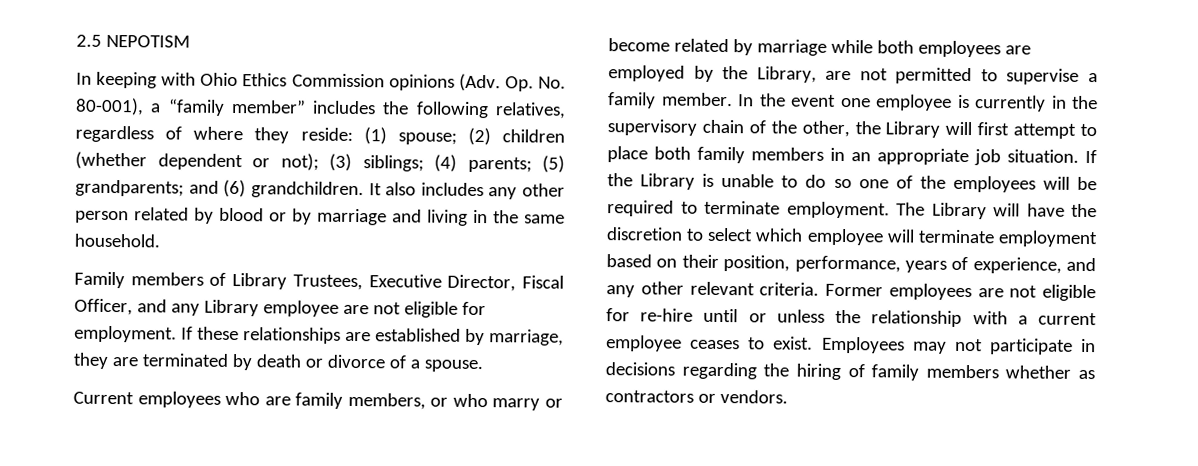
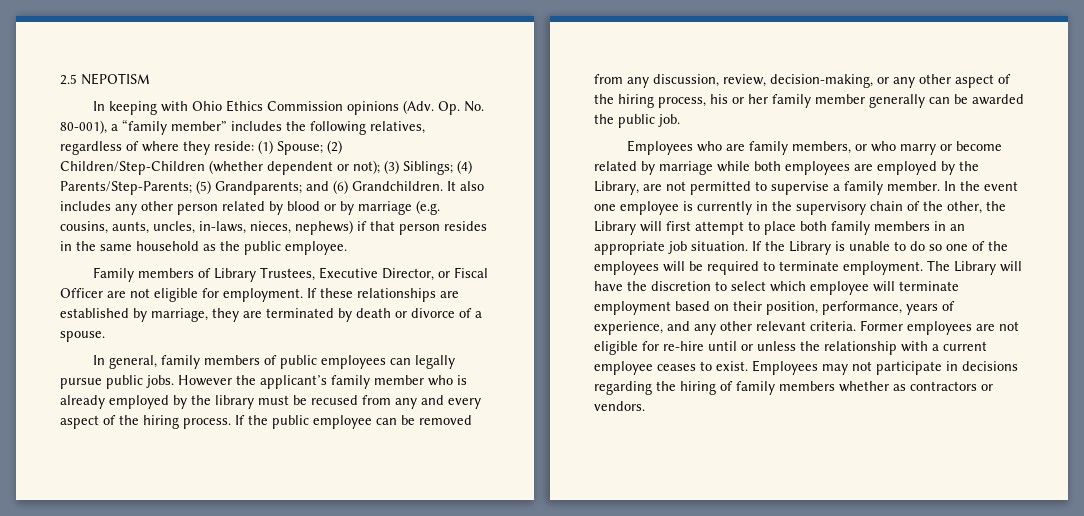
- In keeping with Ohio Ethics Commission opinions (Adv. Op. No. 80-001), a “family member” includes the following relatives, regardless of where they reside: (1) spouse; (2) children (whether dependent or not); (3) siblings; (4) parents; (5) grandparents; and (6) grandchildren.
+ In keeping with Ohio Ethics Commission opinions (Adv. Op. No. 80-001), a “family member” includes the following relatives, regardless of where they reside: (1) Spouse; (2) Children/Step-Children (whether dependent or not); (3) Siblings; (4) Parents/Step-Parents; (5) Grandparents; and (6) Grandchildren.
- It also includes any other person related by blood or by marriage and living in the same household.
+ It also includes any other person related by blood or by marriage (e.g. cousins, aunts, uncles, in-laws, nieces, nephews) if that person resides in the same household as the public employee.
- Family members of Library Trustees, Executive Director, Fiscal Officer, and any Library employee are not eligible for employment.
+ Family members of Library Trustees, Executive Director, or Fiscal Officer are not eligible for employment.
- Current employees who are family members, or who marry or become related by marriage while both employees are employed by the Library, are not permitted to supervise a family member.
+ In general, family members of public employees can legally pursue public jobs. However the applicant’s family member who is already employed by the library must be recused from any and every aspect of the hiring process. If the public employee can be removed from any discussion, review, decision-making, or any other aspect of the hiring process, his or her family member generally can be awarded the public job.
+ Employees who are family members, or who marry or become related by marriage while both employees are employed by the Library, are not permitted to supervise a family member.

